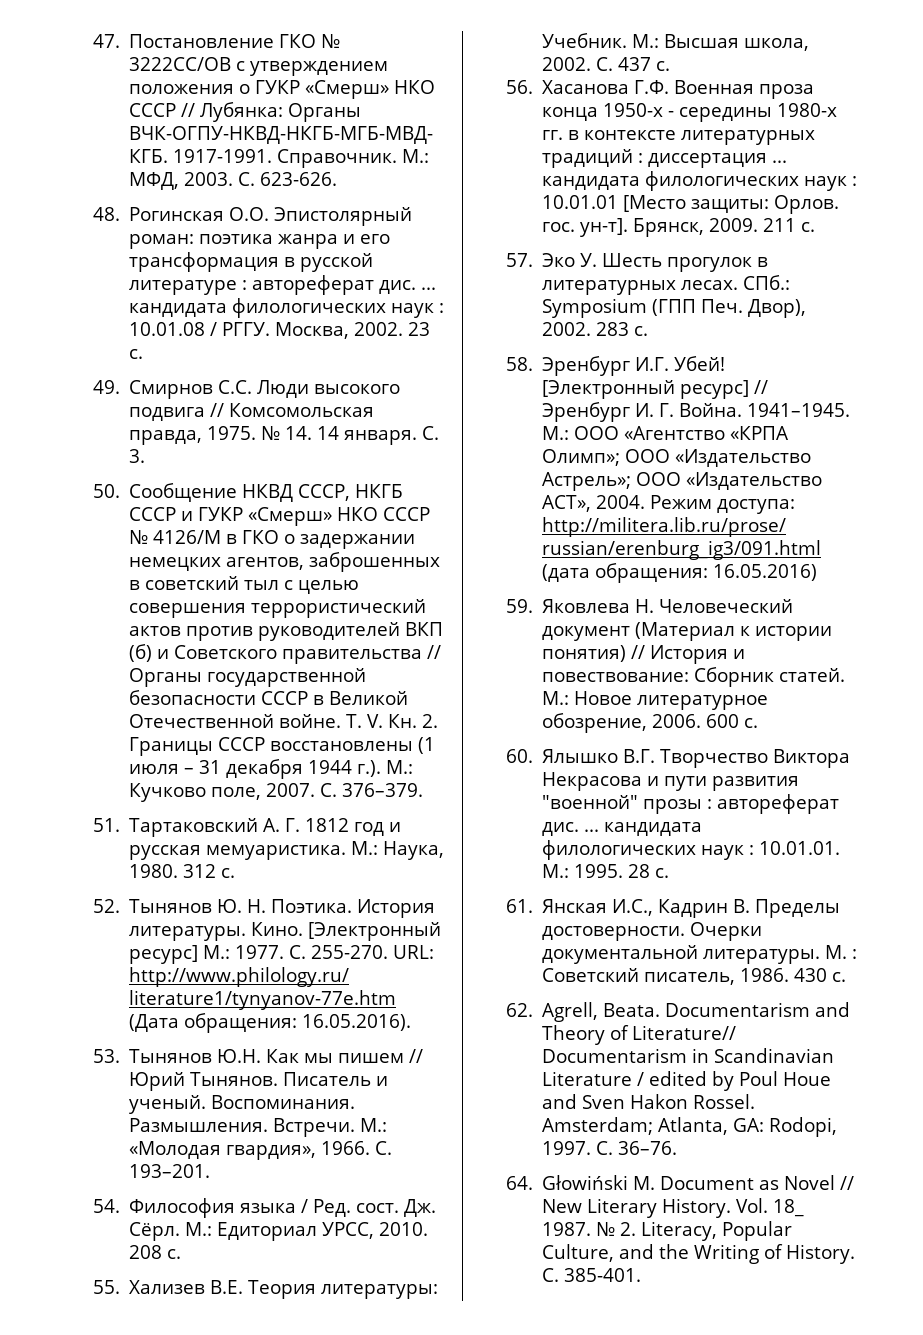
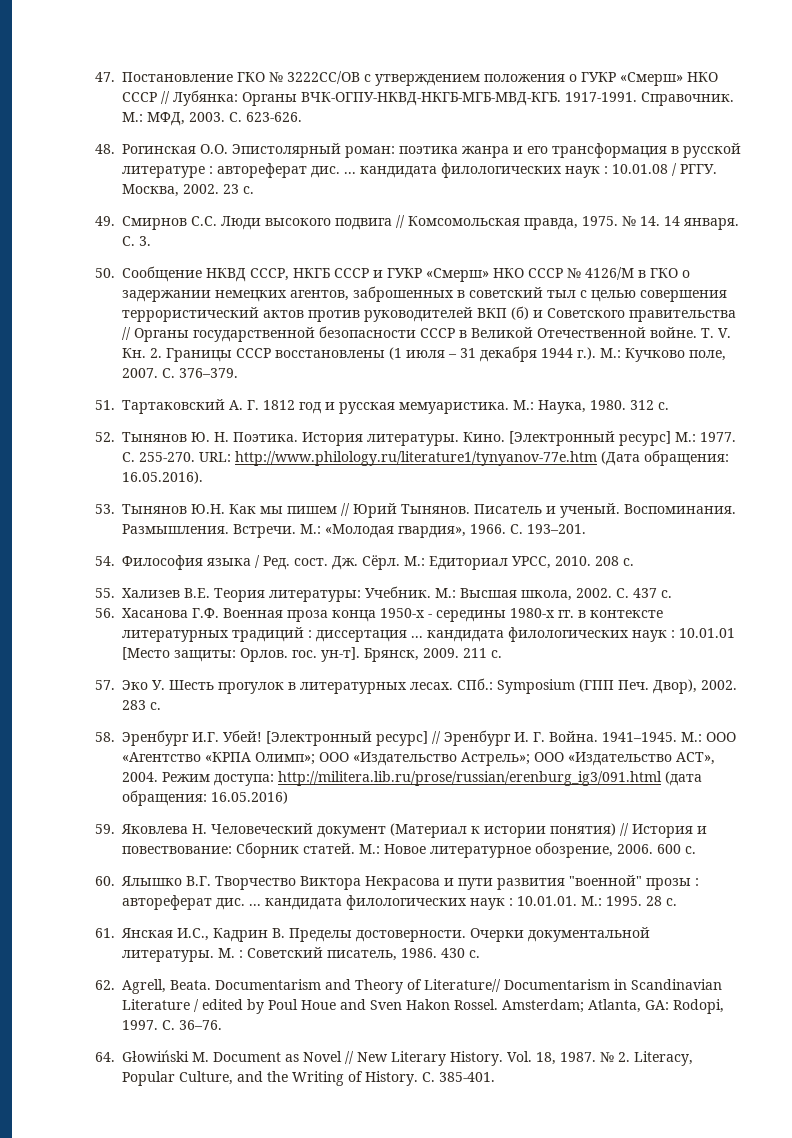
- Vol. 18_ 1987.
+ Vol. 18, 1987.

